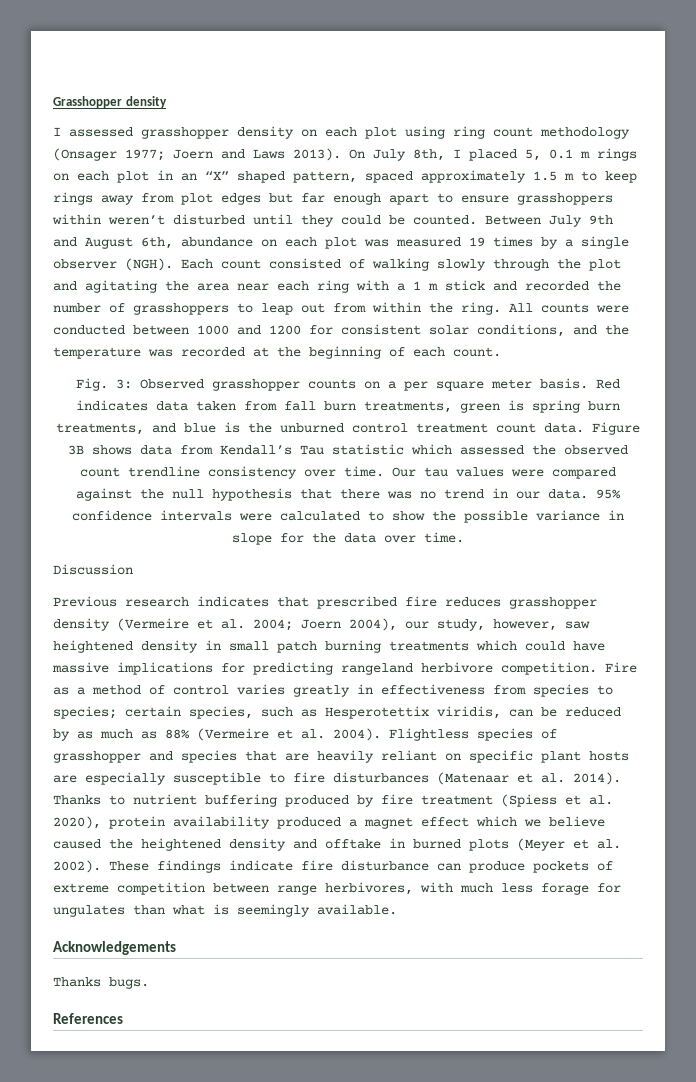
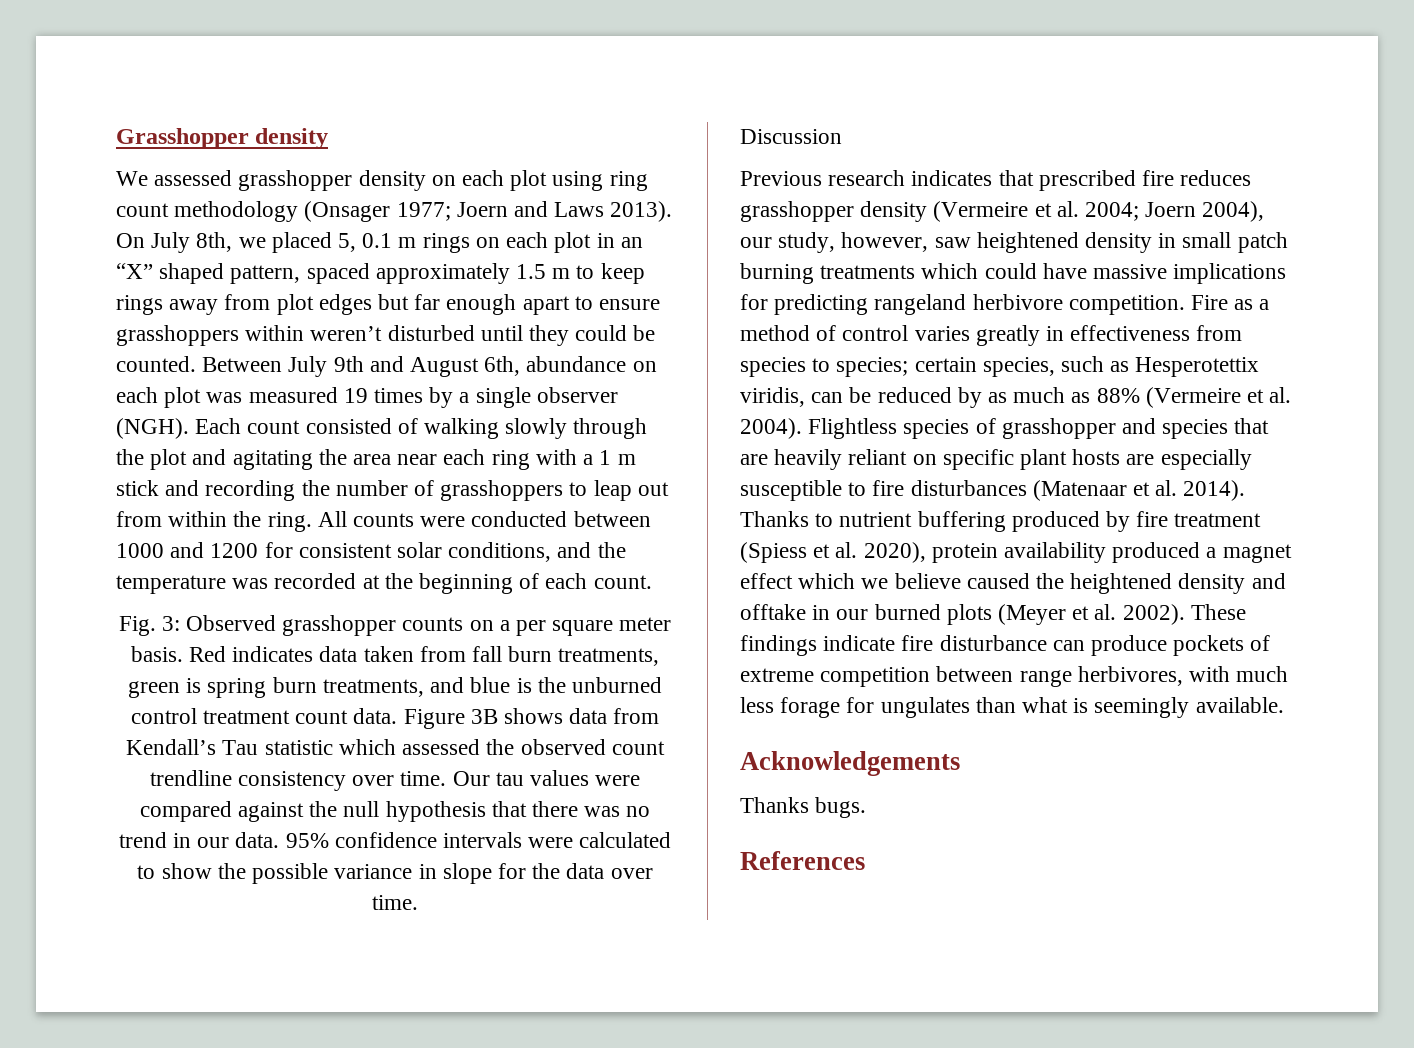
- I assessed grasshopper density on each plot using ring count methodology (Onsager 1977; Joern and Laws 2013).
+ We assessed grasshopper density on each plot using ring count methodology (Onsager 1977; Joern and Laws 2013).
- On July 8th, I placed 5, 0.1 m rings on each plot in an “X” shaped pattern, spaced approximately 1.5 m to keep rings away from plot edges but far enough apart to ensure grasshoppers within weren’t disturbed until they could be counted.
+ On July 8th, we placed 5, 0.1 m rings on each plot in an “X” shaped pattern, spaced approximately 1.5 m to keep rings away from plot edges but far enough apart to ensure grasshoppers within weren’t disturbed until they could be counted.
- Each count consisted of walking slowly through the plot and agitating the area near each ring with a 1 m stick and recorded the number of grasshoppers to leap out from within the ring.
+ Each count consisted of walking slowly through the plot and agitating the area near each ring with a 1 m stick and recording the number of grasshoppers to leap out from within the ring.
- Thanks to nutrient buffering produced by fire treatment (Spiess et al. 2020), protein availability produced a magnet effect which we believe caused the heightened density and offtake in burned plots (Meyer et al. 2002).
+ Thanks to nutrient buffering produced by fire treatment (Spiess et al. 2020), protein availability produced a magnet effect which we believe caused the heightened density and offtake in our burned plots (Meyer et al. 2002).

